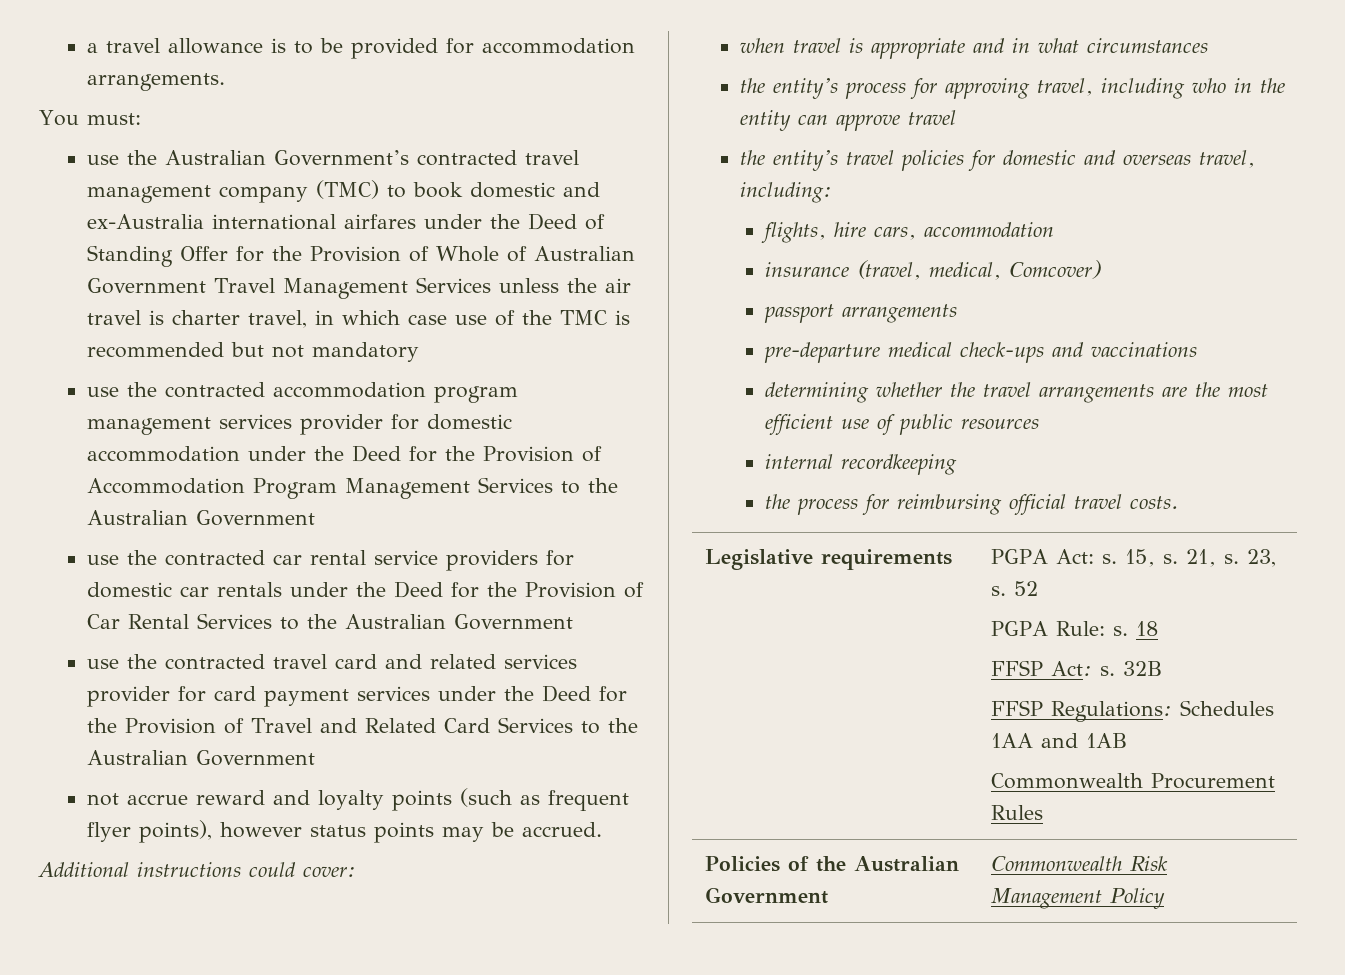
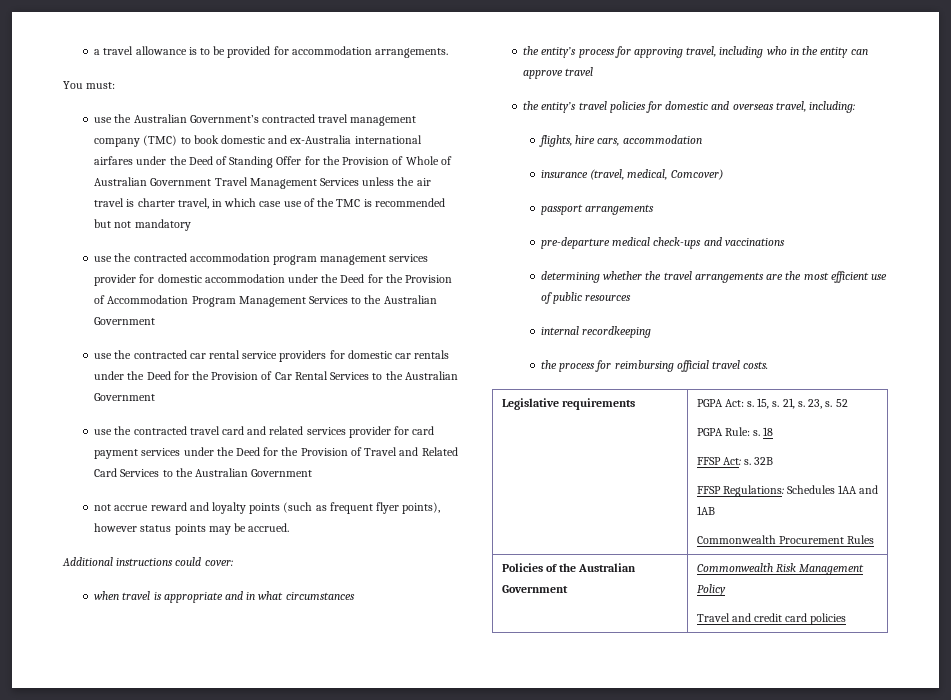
  Policies of the Australian Government | Commonwealth Risk Management Policy
+ Travel and credit card policies

